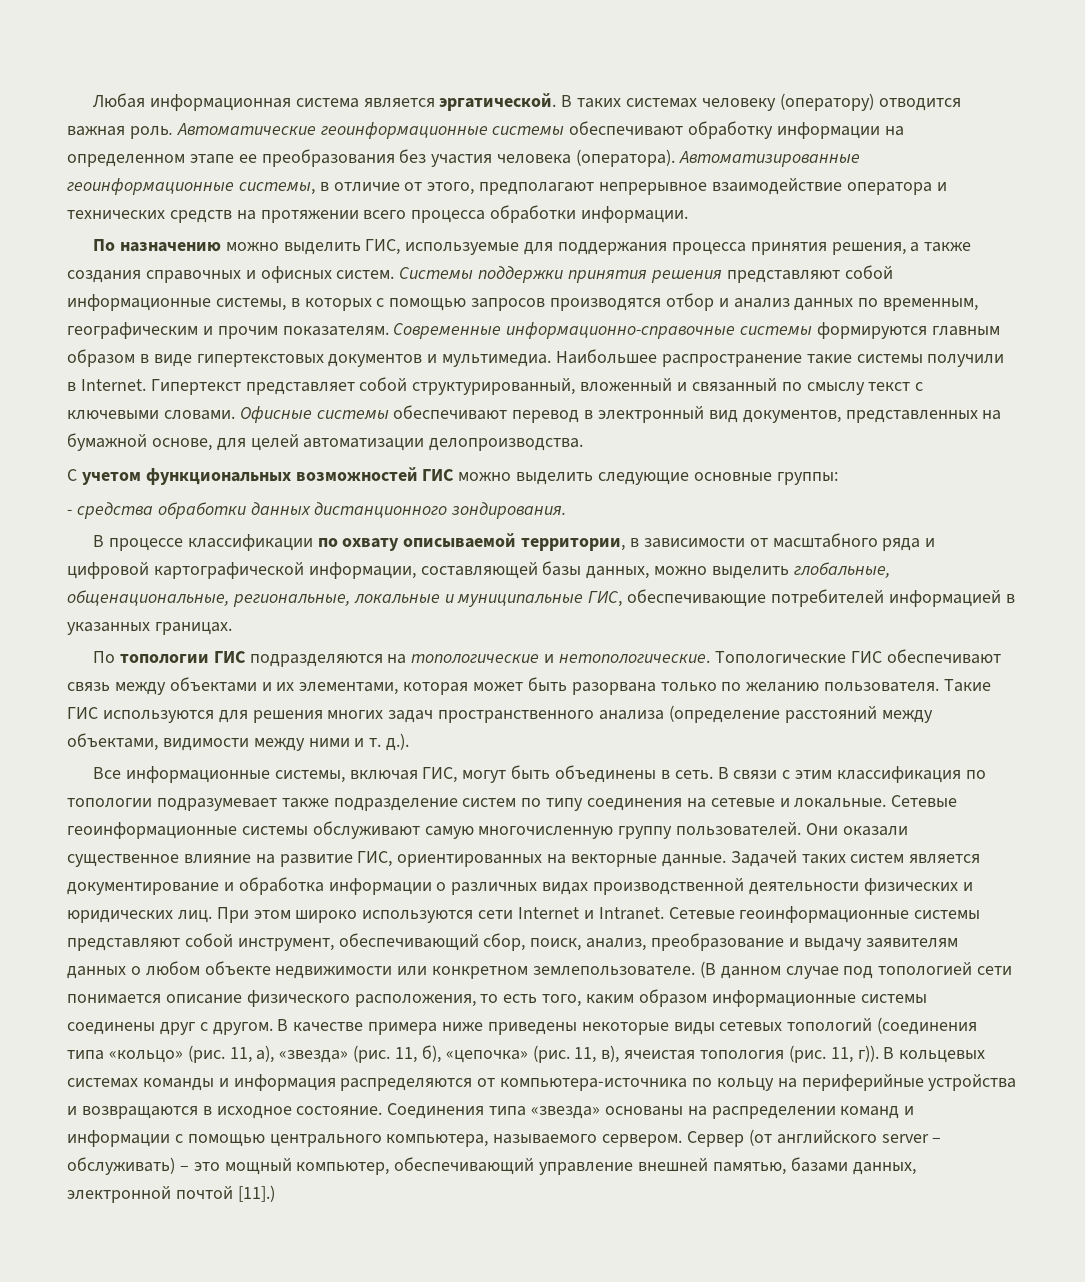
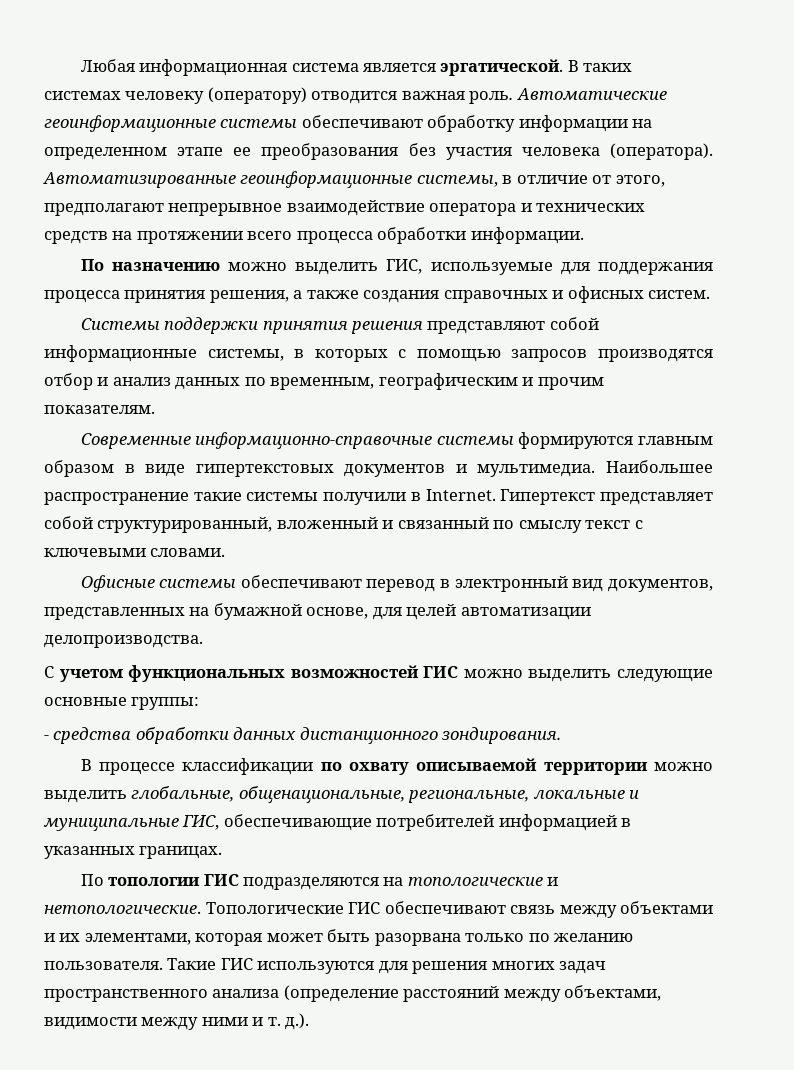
- По назначению можно выделить ГИС, используемые для поддержания процесса принятия решения, а также создания справочных и офисных систем. Системы поддержки принятия решения представляют собой информационные системы, в которых с помощью запросов производятся отбор и анализ данных по временным, географическим и прочим показателям. Современные информационно-справочные системы формируются главным образом в виде гипертекстовых документов и мультимедиа.
+ По назначению можно выделить ГИС, используемые для поддержания процесса принятия решения, а также создания справочных и офисных систем.
+ Системы поддержки принятия решения представляют собой информационные системы, в которых с помощью запросов производятся отбор и анализ данных по временным, географическим и прочим показателям.
+ Современные информационно-справочные системы формируются главным образом в виде гипертекстовых документов и мультимедиа.
- Гипертекст представляет собой структурированный, вложенный и связанный по смыслу текст с ключевыми словами. Офисные системы обеспечивают перевод в электронный вид документов, представленных на бумажной основе, для целей автоматизации делопроизводства.
+ Гипертекст представляет собой структурированный, вложенный и связанный по смыслу текст с ключевыми словами.
+ Офисные системы обеспечивают перевод в электронный вид документов, представленных на бумажной основе, для целей автоматизации делопроизводства.
- В процессе классификации по охвату описываемой территории, в зависимости от масштабного ряда и цифровой картографической информации, составляющей базы данных, можно выделить глобальные, общенациональные, региональные, локальные и муниципальные ГИС, обеспечивающие потребителей информацией в указанных границах.
+ В процессе классификации по охвату описываемой территории можно выделить глобальные, общенациональные, региональные, локальные и муниципальные ГИС, обеспечивающие потребителей информацией в указанных границах.
- Все информационные системы, включая ГИС, могут быть объединены в сеть. В связи с этим классификация по топологии подразумевает также подразделение систем по типу соединения на сетевые и локальные. Сетевые геоинформационные системы обслуживают самую многочисленную группу пользователей. Они оказали существенное влияние на развитие ГИС, ориентированных на векторные данные. Задачей таких систем является документирование и обработка информации о различных видах производственной деятельности физических и юридических лиц. При этом широко используются сети Internet и Intranet. Сетевые геоинформационные системы представляют собой инструмент, обеспечивающий сбор, поиск, анализ, преобразование и выдачу заявителям данных о любом объекте недвижимости или конкретном землепользователе. (В данном случае под топологией сети понимается описание физического расположения, то есть того, каким образом информационные системы соединены друг с другом. В качестве примера ниже приведены некоторые виды сетевых топологий (соединения типа «кольцо» (рис. 11, а), «звезда» (рис. 11, б), «цепочка» (рис. 11, в), ячеистая топология (рис. 11, г)). В кольцевых системах команды и информация распределяются от компьютера-источника по кольцу на периферийные устройства и возвращаются в исходное состояние. Соединения типа «звезда» основаны на распределении команд и информации с помощью центрального компьютера, называемого сервером. Сервер (от английского server – обслуживать) – это мощный компьютер, обеспечивающий управление внешней памятью, базами данных, электронной почтой [11].)

